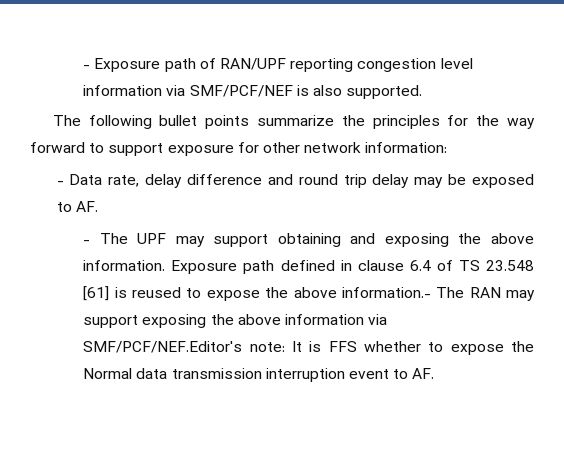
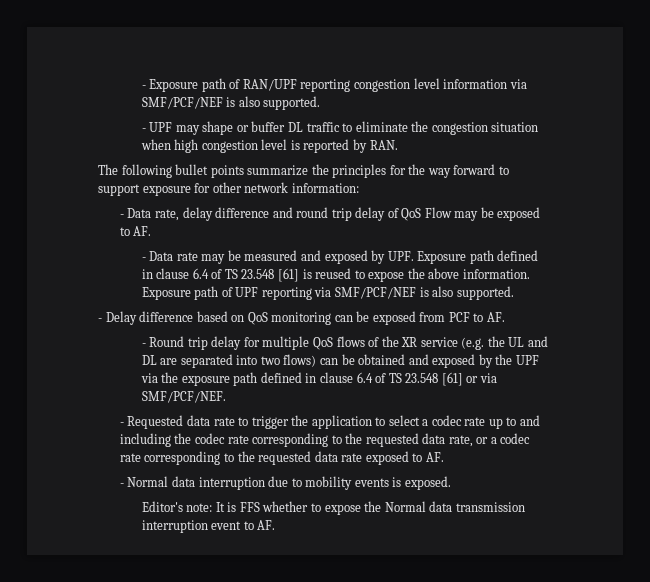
+ - UPF may shape or buffer DL traffic to eliminate the congestion situation when high congestion level is reported by RAN.
- - Data rate, delay difference and round trip delay may be exposed to AF.
+ - Data rate, delay difference and round trip delay of QoS Flow may be exposed to AF.
- - The UPF may support obtaining and exposing the above information. Exposure path defined in clause 6.4 of TS 23.548 [61] is reused to expose the above information.- The RAN may support exposing the above information via SMF/PCF/NEF.Editor's note: It is FFS whether to expose the Normal data transmission interruption event to AF.
+ - Data rate may be measured and exposed by UPF. Exposure path defined in clause 6.4 of TS 23.548 [61] is reused to expose the above information. Exposure path of UPF reporting via SMF/PCF/NEF is also supported.
+ - Delay difference based on QoS monitoring can be exposed from PCF to AF.
+ - Round trip delay for multiple QoS flows of the XR service (e.g. the UL and DL are separated into two flows) can be obtained and exposed by the UPF via the exposure path defined in clause 6.4 of TS 23.548 [61] or via SMF/PCF/NEF.
+ - Requested data rate to trigger the application to select a codec rate up to and including the codec rate corresponding to the requested data rate, or a codec rate corresponding to the requested data rate exposed to AF.
+ - Normal data interruption due to mobility events is exposed.
+ Editor's note: It is FFS whether to expose the Normal data transmission interruption event to AF.

